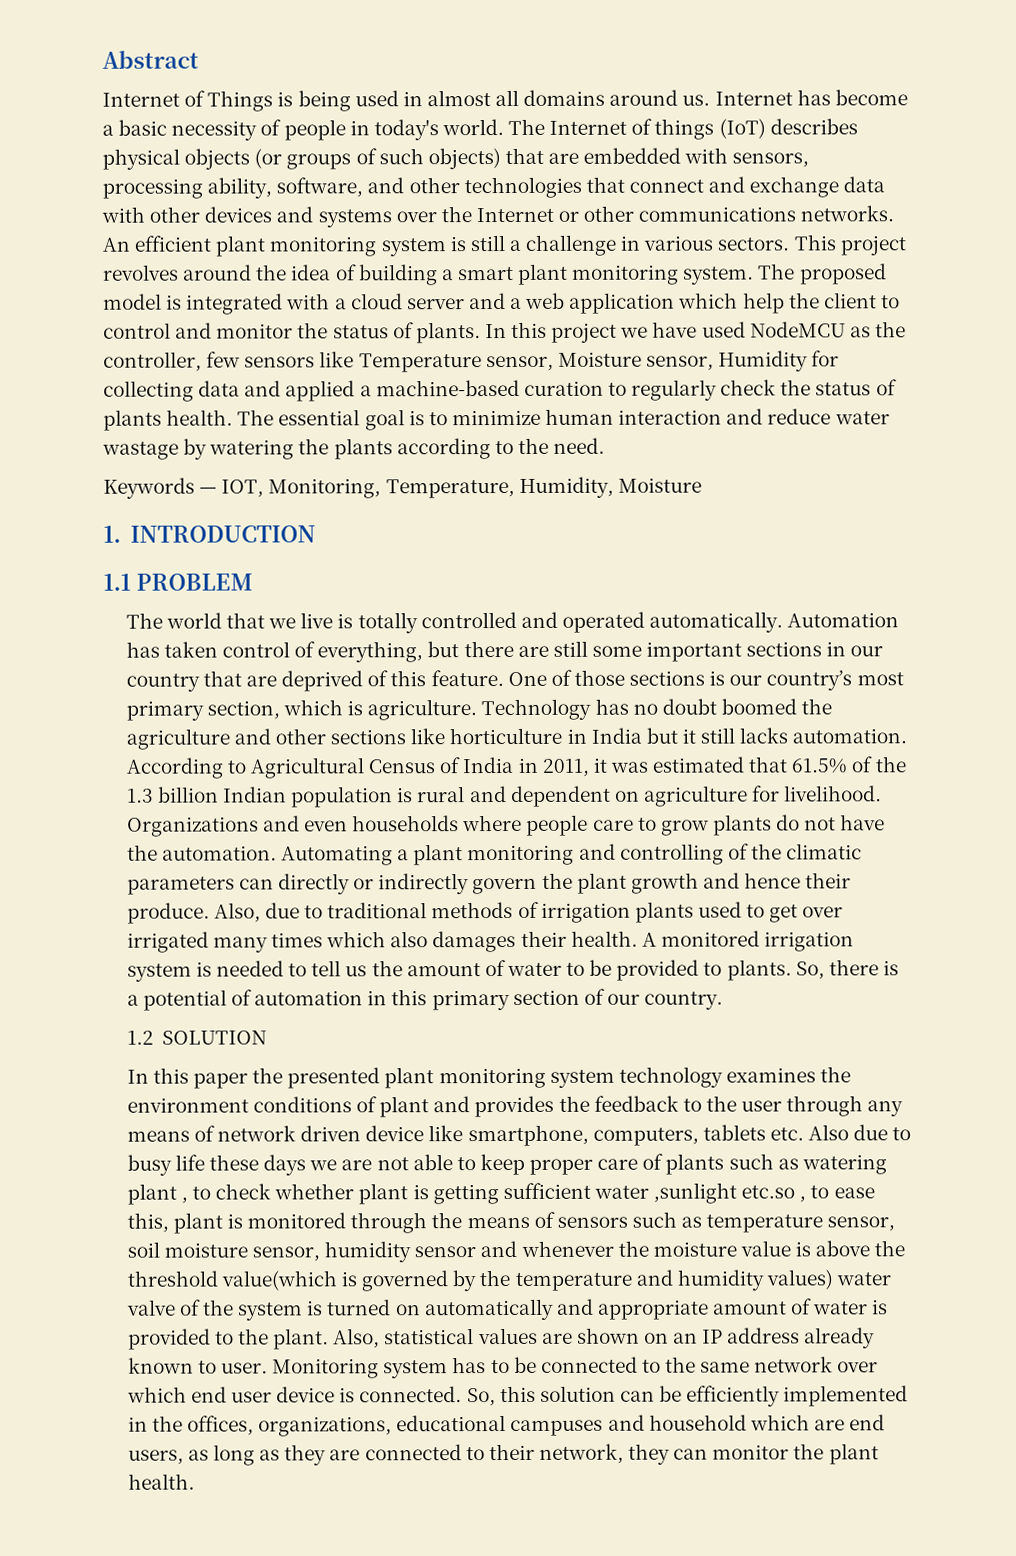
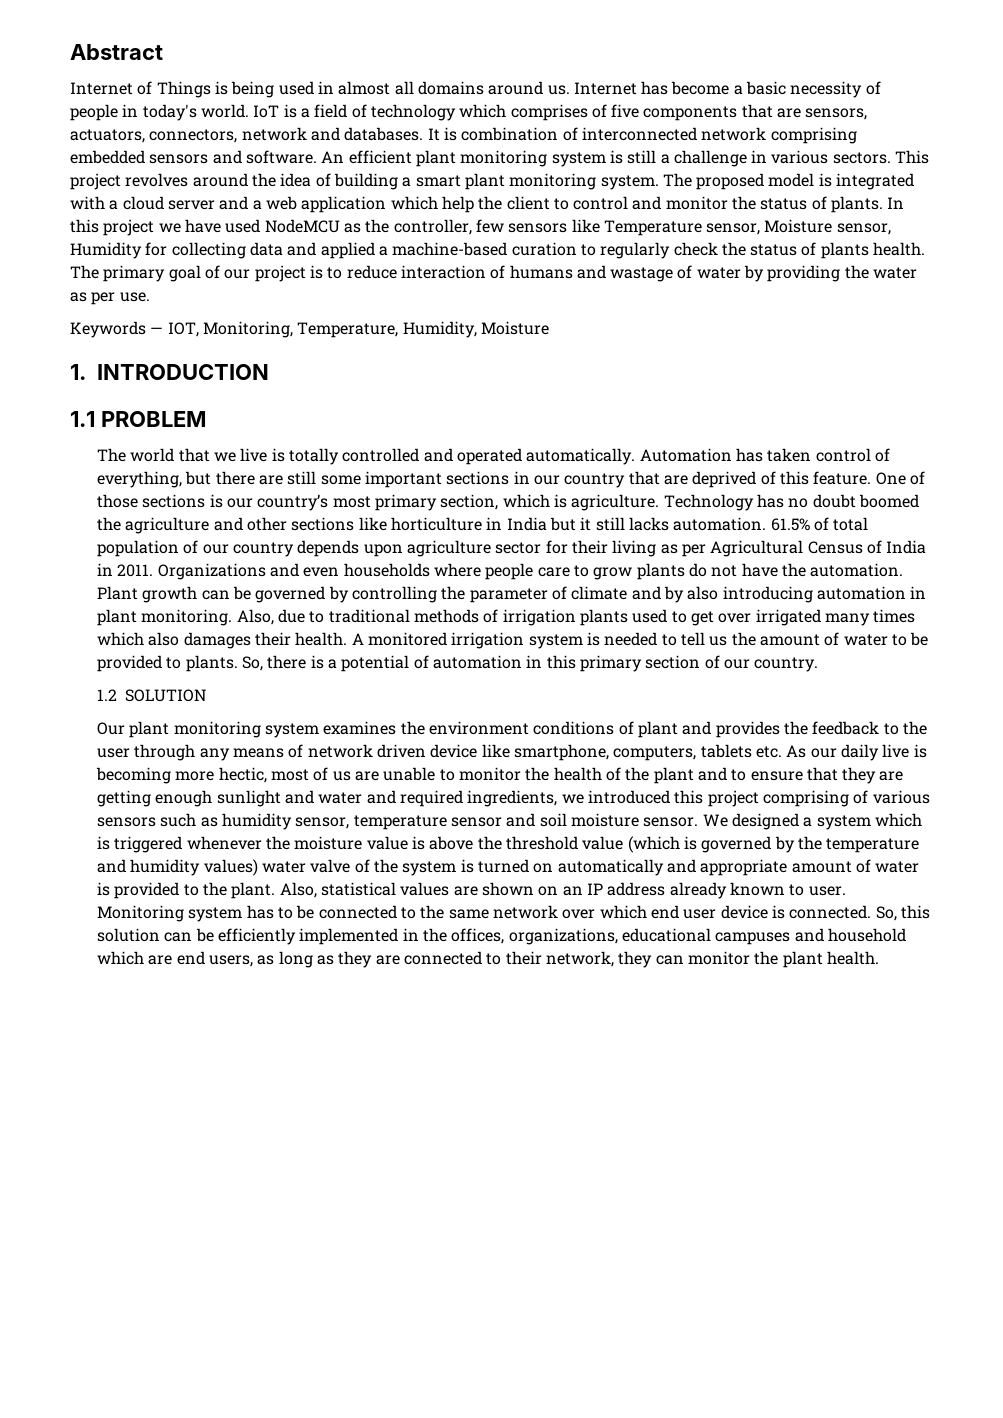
- The Internet of things (IoT) describes physical objects (or groups of such objects) that are embedded with sensors, processing ability, software, and other technologies that connect and exchange data with other devices and systems over the Internet or other communications networks.
+ IoT is a field of technology which comprises of five components that are sensors, actuators, connectors, network and databases. It is combination of interconnected network comprising embedded sensors and software.
- The essential goal is to minimize human interaction and reduce water wastage by watering the plants according to the need.
+ The primary goal of our project is to reduce interaction of humans and wastage of water by providing the water as per use.
- According to Agricultural Census of India in 2011, it was estimated that 61.5% of the 1.3 billion Indian population is rural and dependent on agriculture for livelihood.
+ 61.5% of total population of our country depends upon agriculture sector for their living as per Agricultural Census of India in 2011.
- Automating a plant monitoring and controlling of the climatic parameters can directly or indirectly govern the plant growth and hence their produce.
+ Plant growth can be governed by controlling the parameter of climate and by also introducing automation in plant monitoring.
- In this paper the presented plant monitoring system technology examines the environment conditions of plant and provides the feedback to the user through any means of network driven device like smartphone, computers, tablets etc. Also due to busy life these days we are not able to keep proper care of plants such as watering plant , to check whether plant is getting sufficient water ,sunlight etc.so , to ease this, plant is monitored through the means of sensors such as temperature sensor, soil moisture sensor, humidity sensor and whenever the moisture value is above the threshold value(which is governed by the temperature and humidity values) water valve of the system is turned on automatically and appropriate amount of water is provided to the plant.
+ Our plant monitoring system examines the environment conditions of plant and provides the feedback to the user through any means of network driven device like smartphone, computers, tablets etc. As our daily live is becoming more hectic, most of us are unable to monitor the health of the plant and to ensure that they are getting enough sunlight and water and required ingredients, we introduced this project comprising of various sensors such as humidity sensor, temperature sensor and soil moisture sensor. We designed a system which is triggered whenever the moisture value is above the threshold value (which is governed by the temperature and humidity values) water valve of the system is turned on automatically and appropriate amount of water is provided to the plant.

